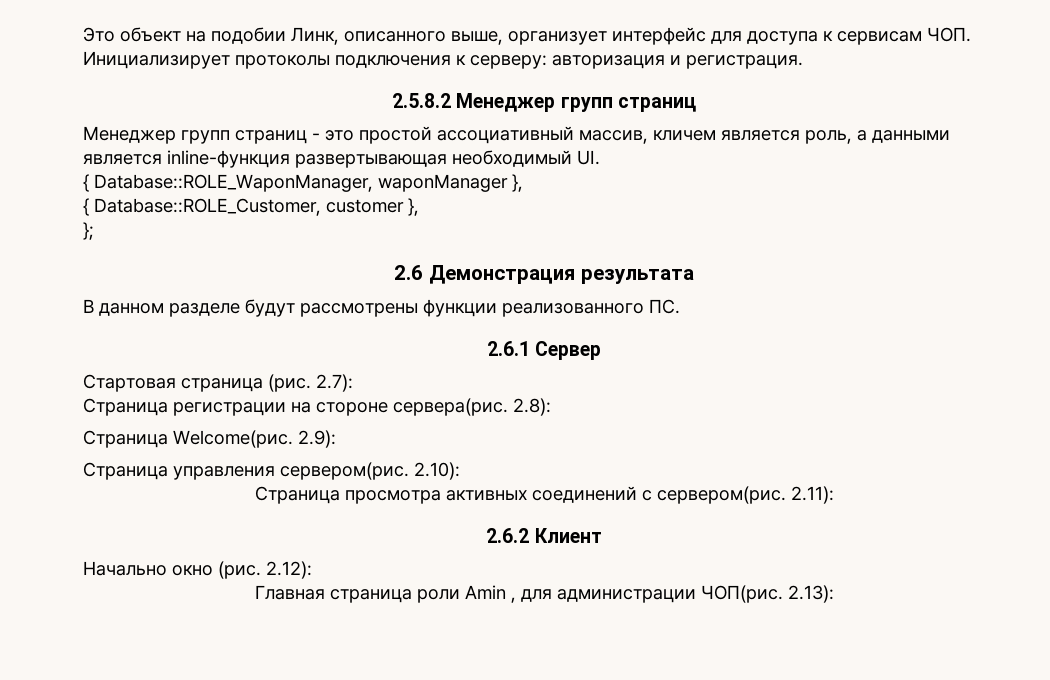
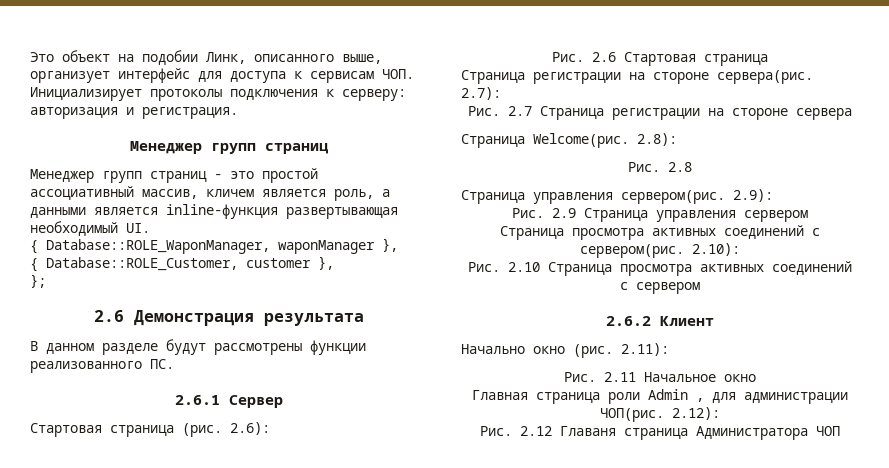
  Это объект на подобии Линк, описанного выше, организует интерфейс для доступа к сервисам ЧОП. Инициализирует протоколы подключения к серверу: авторизация и регистрация.
- 2.5.8.2 Менеджер групп страниц
+ Менеджер групп страниц
- 2.7):
+ 2.6):
+ Рис. 2.6 Стартовая страница
- 2.8):
+ 2.7):
+ Рис. 2.7 Страница регистрации на стороне сервера
- 2.9):
+ 2.8):
+ Рис. 2.8
- 2.10):
+ 2.9):
+ Рис. 2.9 Страница управления сервером
- 2.11):
+ 2.10):
+ Рис. 2.10 Страница просмотра активных соединений с сервером
- 2.12):
+ 2.11):
+ Рис. 2.11 Начальное окно
- Главная страница роли Amin , для администрации ЧОП(рис.
+ Главная страница роли Admin , для администрации ЧОП(рис.
- 2.13):
+ 2.12):
+ Рис. 2.12 Главаня страница Администратора ЧОП

